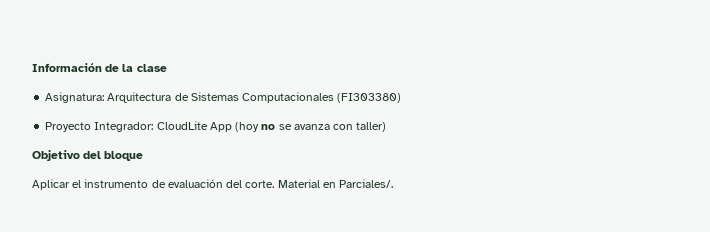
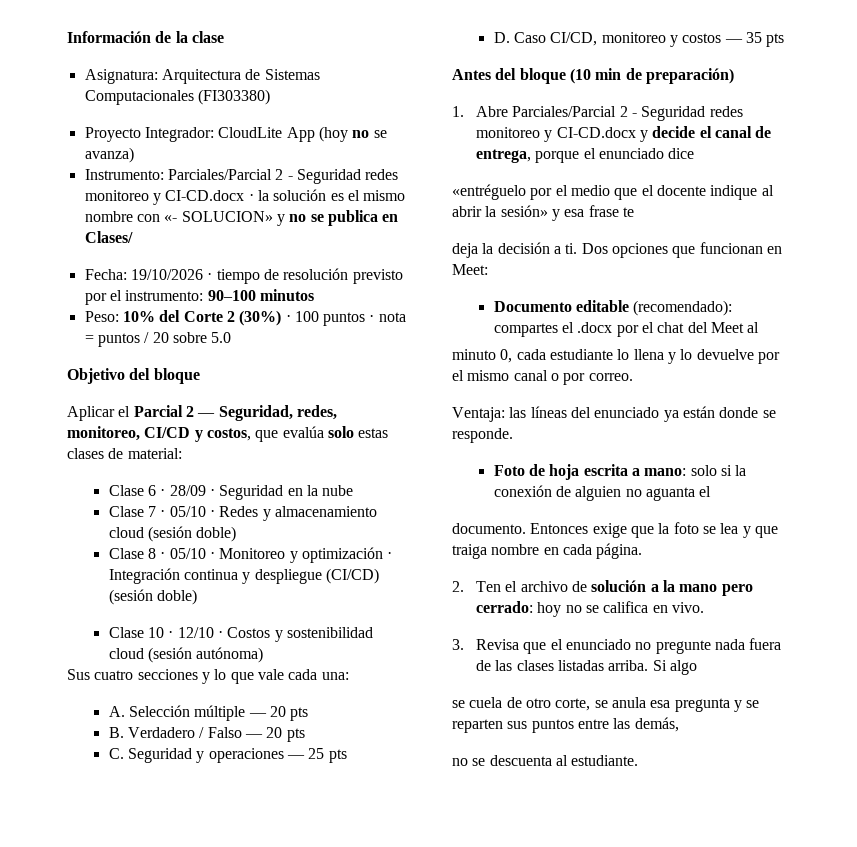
- Proyecto Integrador: CloudLite App (hoy no se avanza con taller)
+ Proyecto Integrador: CloudLite App (hoy no se avanza)
+ Instrumento: Parciales/Parcial 2 - Seguridad redes monitoreo y CI-CD.docx · la solución es el mismo nombre con «- SOLUCION» y no se publica en Clases/
+ Fecha: 19/10/2026 · tiempo de resolución previsto por el instrumento: 90–100 minutos
+ Peso: 10% del Corte 2 (30%) · 100 puntos · nota = puntos / 20 sobre 5.0
- Aplicar el instrumento de evaluación del corte. Material en Parciales/.
+ Aplicar el Parcial 2 — Seguridad, redes, monitoreo, CI/CD y costos, que evalúa solo estas clases de material:
+ Clase 6 · 28/09 · Seguridad en la nube
+ Clase 7 · 05/10 · Redes y almacenamiento cloud (sesión doble)
+ Clase 8 · 05/10 · Monitoreo y optimización · Integración continua y despliegue (CI/CD) (sesión doble)
+ Clase 10 · 12/10 · Costos y sostenibilidad cloud (sesión autónoma)
+ Sus cuatro secciones y lo que vale cada una:
+ A. Selección múltiple — 20 pts
+ B. Verdadero / Falso — 20 pts
+ C. Seguridad y operaciones — 25 pts
+ D. Caso CI/CD, monitoreo y costos — 35 pts
+ Antes del bloque (10 min de preparación)
+ 1. Abre Parciales/Parcial 2 - Seguridad redes monitoreo y CI-CD.docx y decide el canal de entrega, porque el enunciado dice
+ «entréguelo por el medio que el docente indique al abrir la sesión» y esa frase te
+ deja la decisión a ti. Dos opciones que funcionan en Meet:
+ Documento editable (recomendado): compartes el .docx por el chat del Meet al
+ minuto 0, cada estudiante lo llena y lo devuelve por el mismo canal o por correo.
+ Ventaja: las líneas del enunciado ya están donde se responde.
+ Foto de hoja escrita a mano: solo si la conexión de alguien no aguanta el
+ documento. Entonces exige que la foto se lea y que traiga nombre en cada página.
+ 2. Ten el archivo de solución a la mano pero cerrado: hoy no se califica en vivo.
+ 3. Revisa que el enunciado no pregunte nada fuera de las clases listadas arriba. Si algo
+ se cuela de otro corte, se anula esa pregunta y se reparten sus puntos entre las demás,
+ no se descuenta al estudiante.

